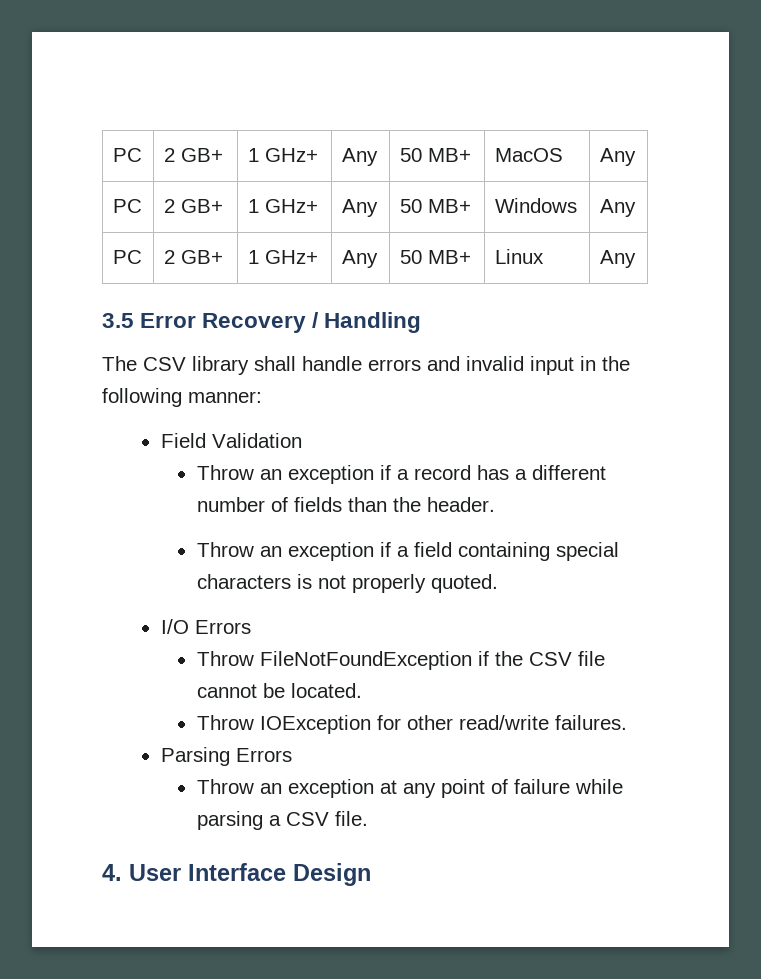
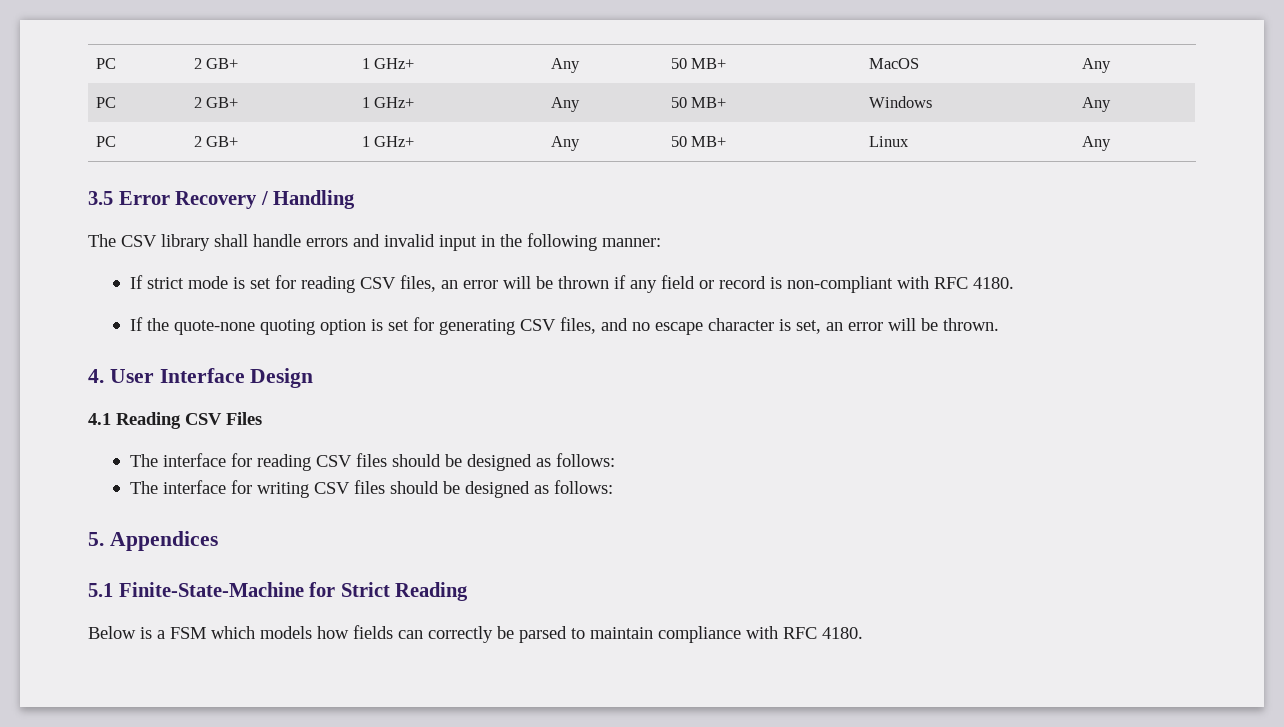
- Field Validation
- Throw an exception if a record has a different number of fields than the header.
- Throw an exception if a field containing special characters is not properly quoted.
- I/O Errors
- Throw FileNotFoundException if the CSV file cannot be located.
- Throw IOException for other read/write failures.
- Parsing Errors
- Throw an exception at any point of failure while parsing a CSV file.
+ If strict mode is set for reading CSV files, an error will be thrown if any field or record is non-compliant with RFC 4180.
+ If the quote-none quoting option is set for generating CSV files, and no escape character is set, an error will be thrown.
  4. User Interface Design
+ 4.1 Reading CSV Files
+ The interface for reading CSV files should be designed as follows:
+ The interface for writing CSV files should be designed as follows:
+ 5. Appendices
+ 5.1 Finite-State-Machine for Strict Reading
+ Below is a FSM which models how fields can correctly be parsed to maintain compliance with RFC 4180.

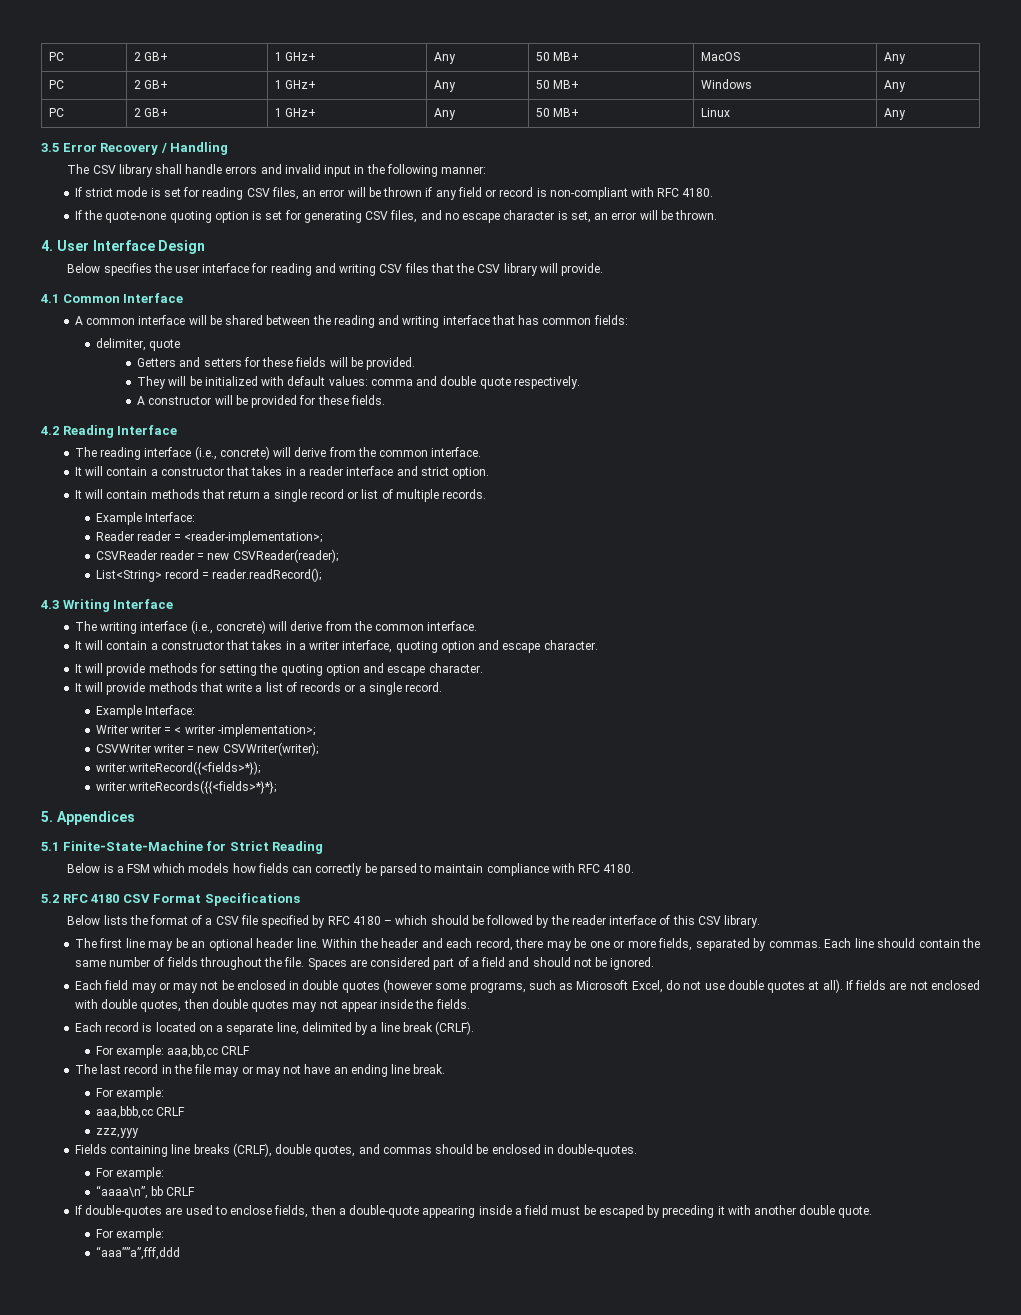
- 4.1 Reading CSV Files
- The interface for reading CSV files should be designed as follows:
- The interface for writing CSV files should be designed as follows:
+ Below specifies the user interface for reading and writing CSV files that the CSV library will provide.
+ 4.1 Common Interface
+ A common interface will be shared between the reading and writing interface that has common fields:
+ delimiter, quote
+ Getters and setters for these fields will be provided.
+ They will be initialized with default values: comma and double quote respectively.
+ A constructor will be provided for these fields.
+ 4.2 Reading Interface
+ The reading interface (i.e., concrete) will derive from the common interface.
+ It will contain a constructor that takes in a reader interface and strict option.
+ It will contain methods that return a single record or list of multiple records.
+ Example Interface:
+ Reader reader = <reader-implementation>;
+ CSVReader reader = new CSVReader(reader);
+ List<String> record = reader.readRecord();
+ 4.3 Writing Interface
+ The writing interface (i.e., concrete) will derive from the common interface.
+ It will contain a constructor that takes in a writer interface, quoting option and escape character.
+ It will provide methods for setting the quoting option and escape character.
+ It will provide methods that write a list of records or a single record.
+ Example Interface:
+ Writer writer = < writer -implementation>;
+ CSVWriter writer = new CSVWriter(writer);
+ writer.writeRecord({<fields>*});
+ writer.writeRecords({{<fields>*}*};
+ 5.2 RFC 4180 CSV Format Specifications
+ Below lists the format of a CSV file specified by RFC 4180 – which should be followed by the reader interface of this CSV library.
+ The first line may be an optional header line. Within the header and each record, there may be one or more fields, separated by commas. Each line should contain the same number of fields throughout the file. Spaces are considered part of a field and should not be ignored.
+ Each field may or may not be enclosed in double quotes (however some programs, such as Microsoft Excel, do not use double quotes at all). If fields are not enclosed with double quotes, then double quotes may not appear inside the fields.
+ Each record is located on a separate line, delimited by a line break (CRLF).
+ For example: aaa,bb,cc CRLF
+ The last record in the file may or may not have an ending line break.
+ For example:
+ aaa,bbb,cc CRLF
+ zzz,yyy
+ Fields containing line breaks (CRLF), double quotes, and commas should be enclosed in double-quotes.
+ For example:
+ “aaaa\n”, bb CRLF
+ If double-quotes are used to enclose fields, then a double-quote appearing inside a field must be escaped by preceding it with another double quote.
+ For example:
+ “aaa””a”,fff,ddd

